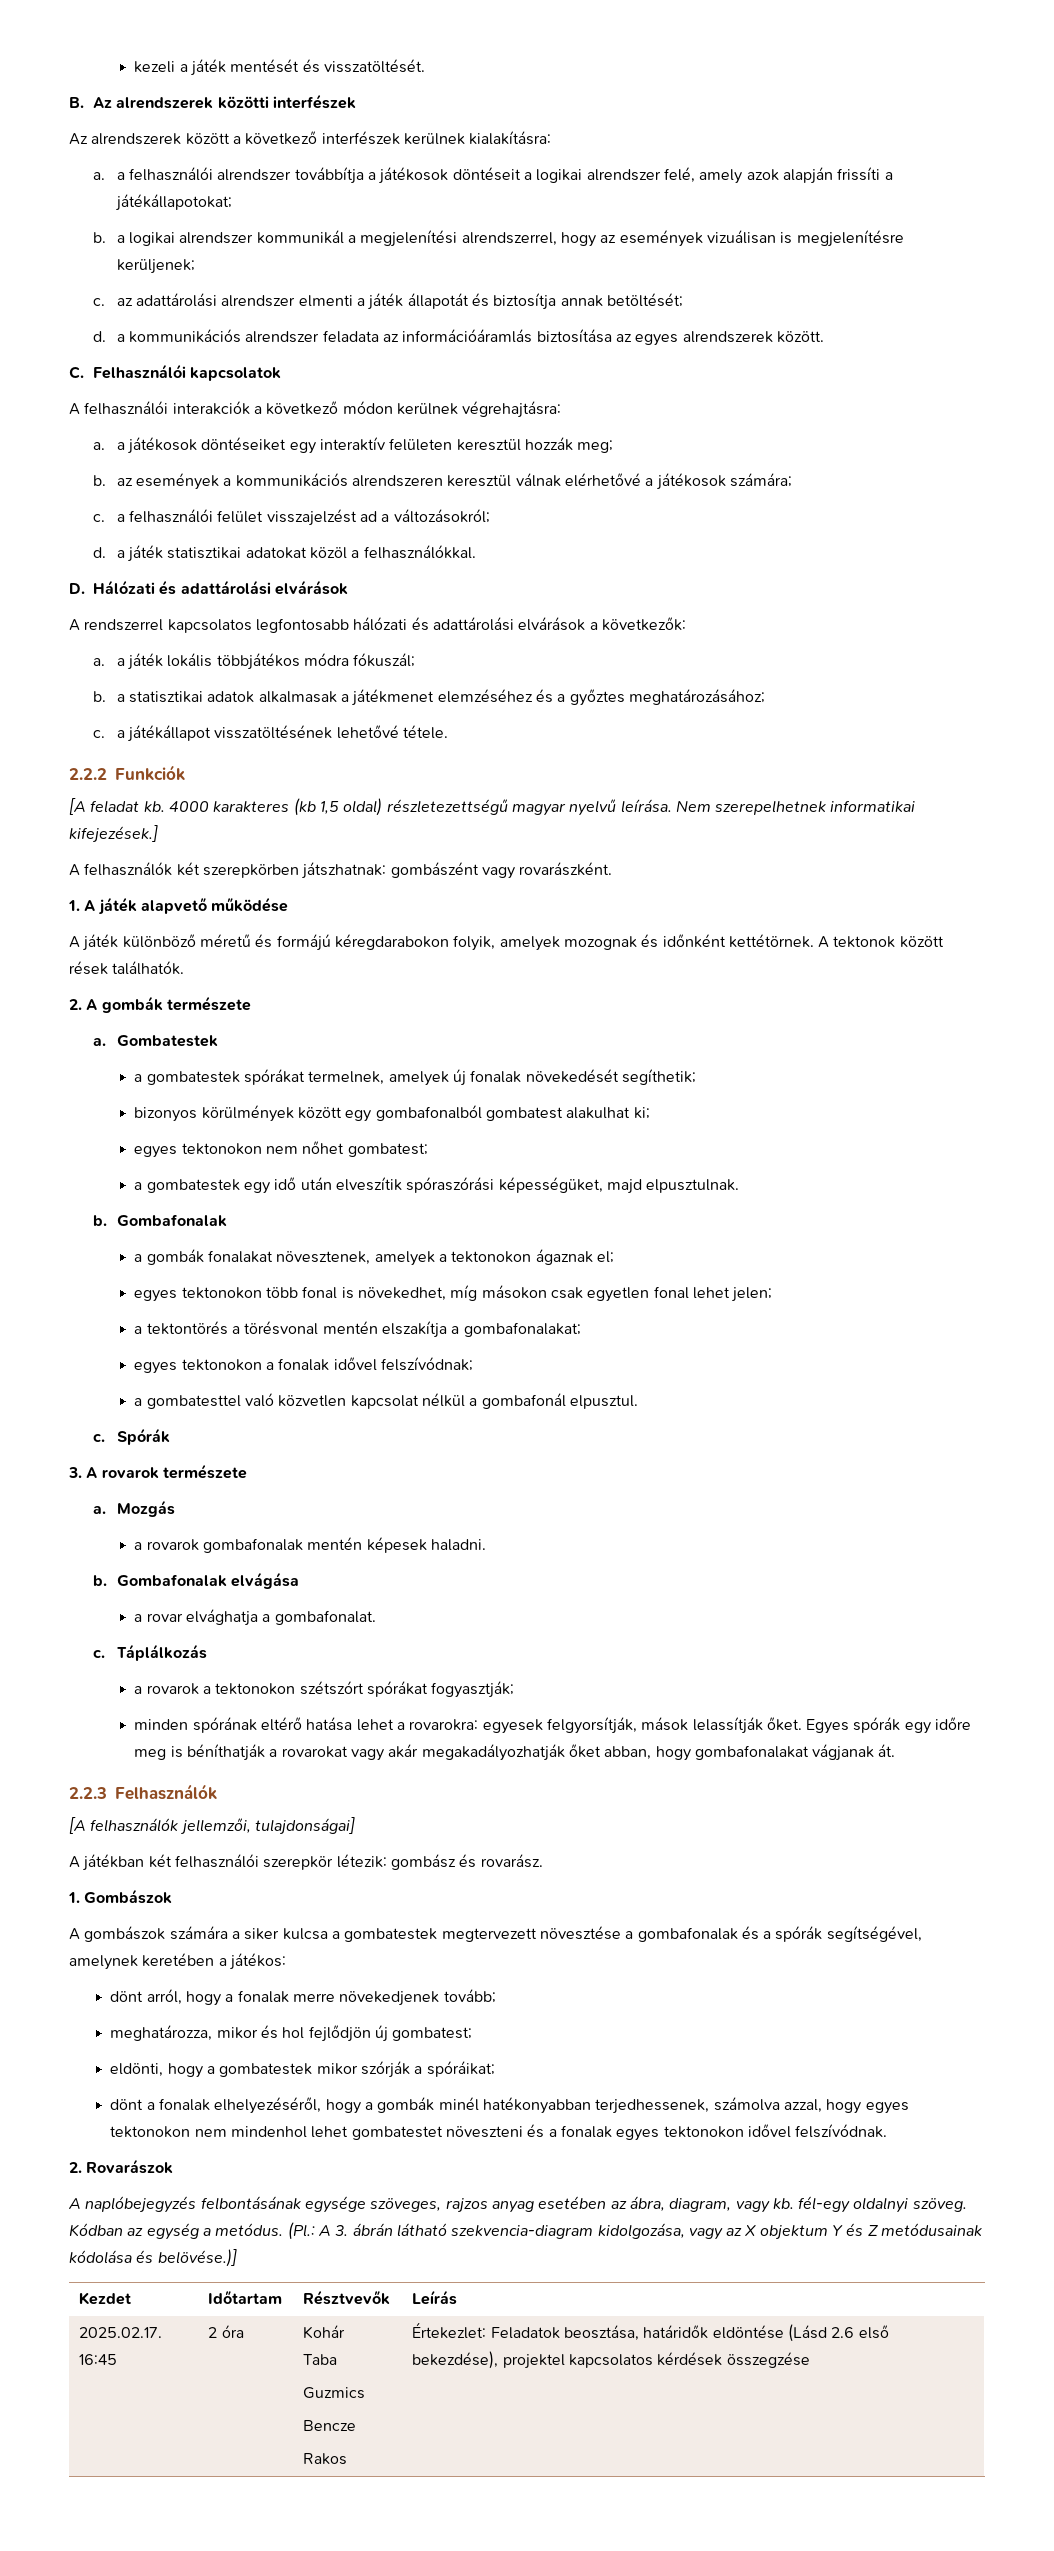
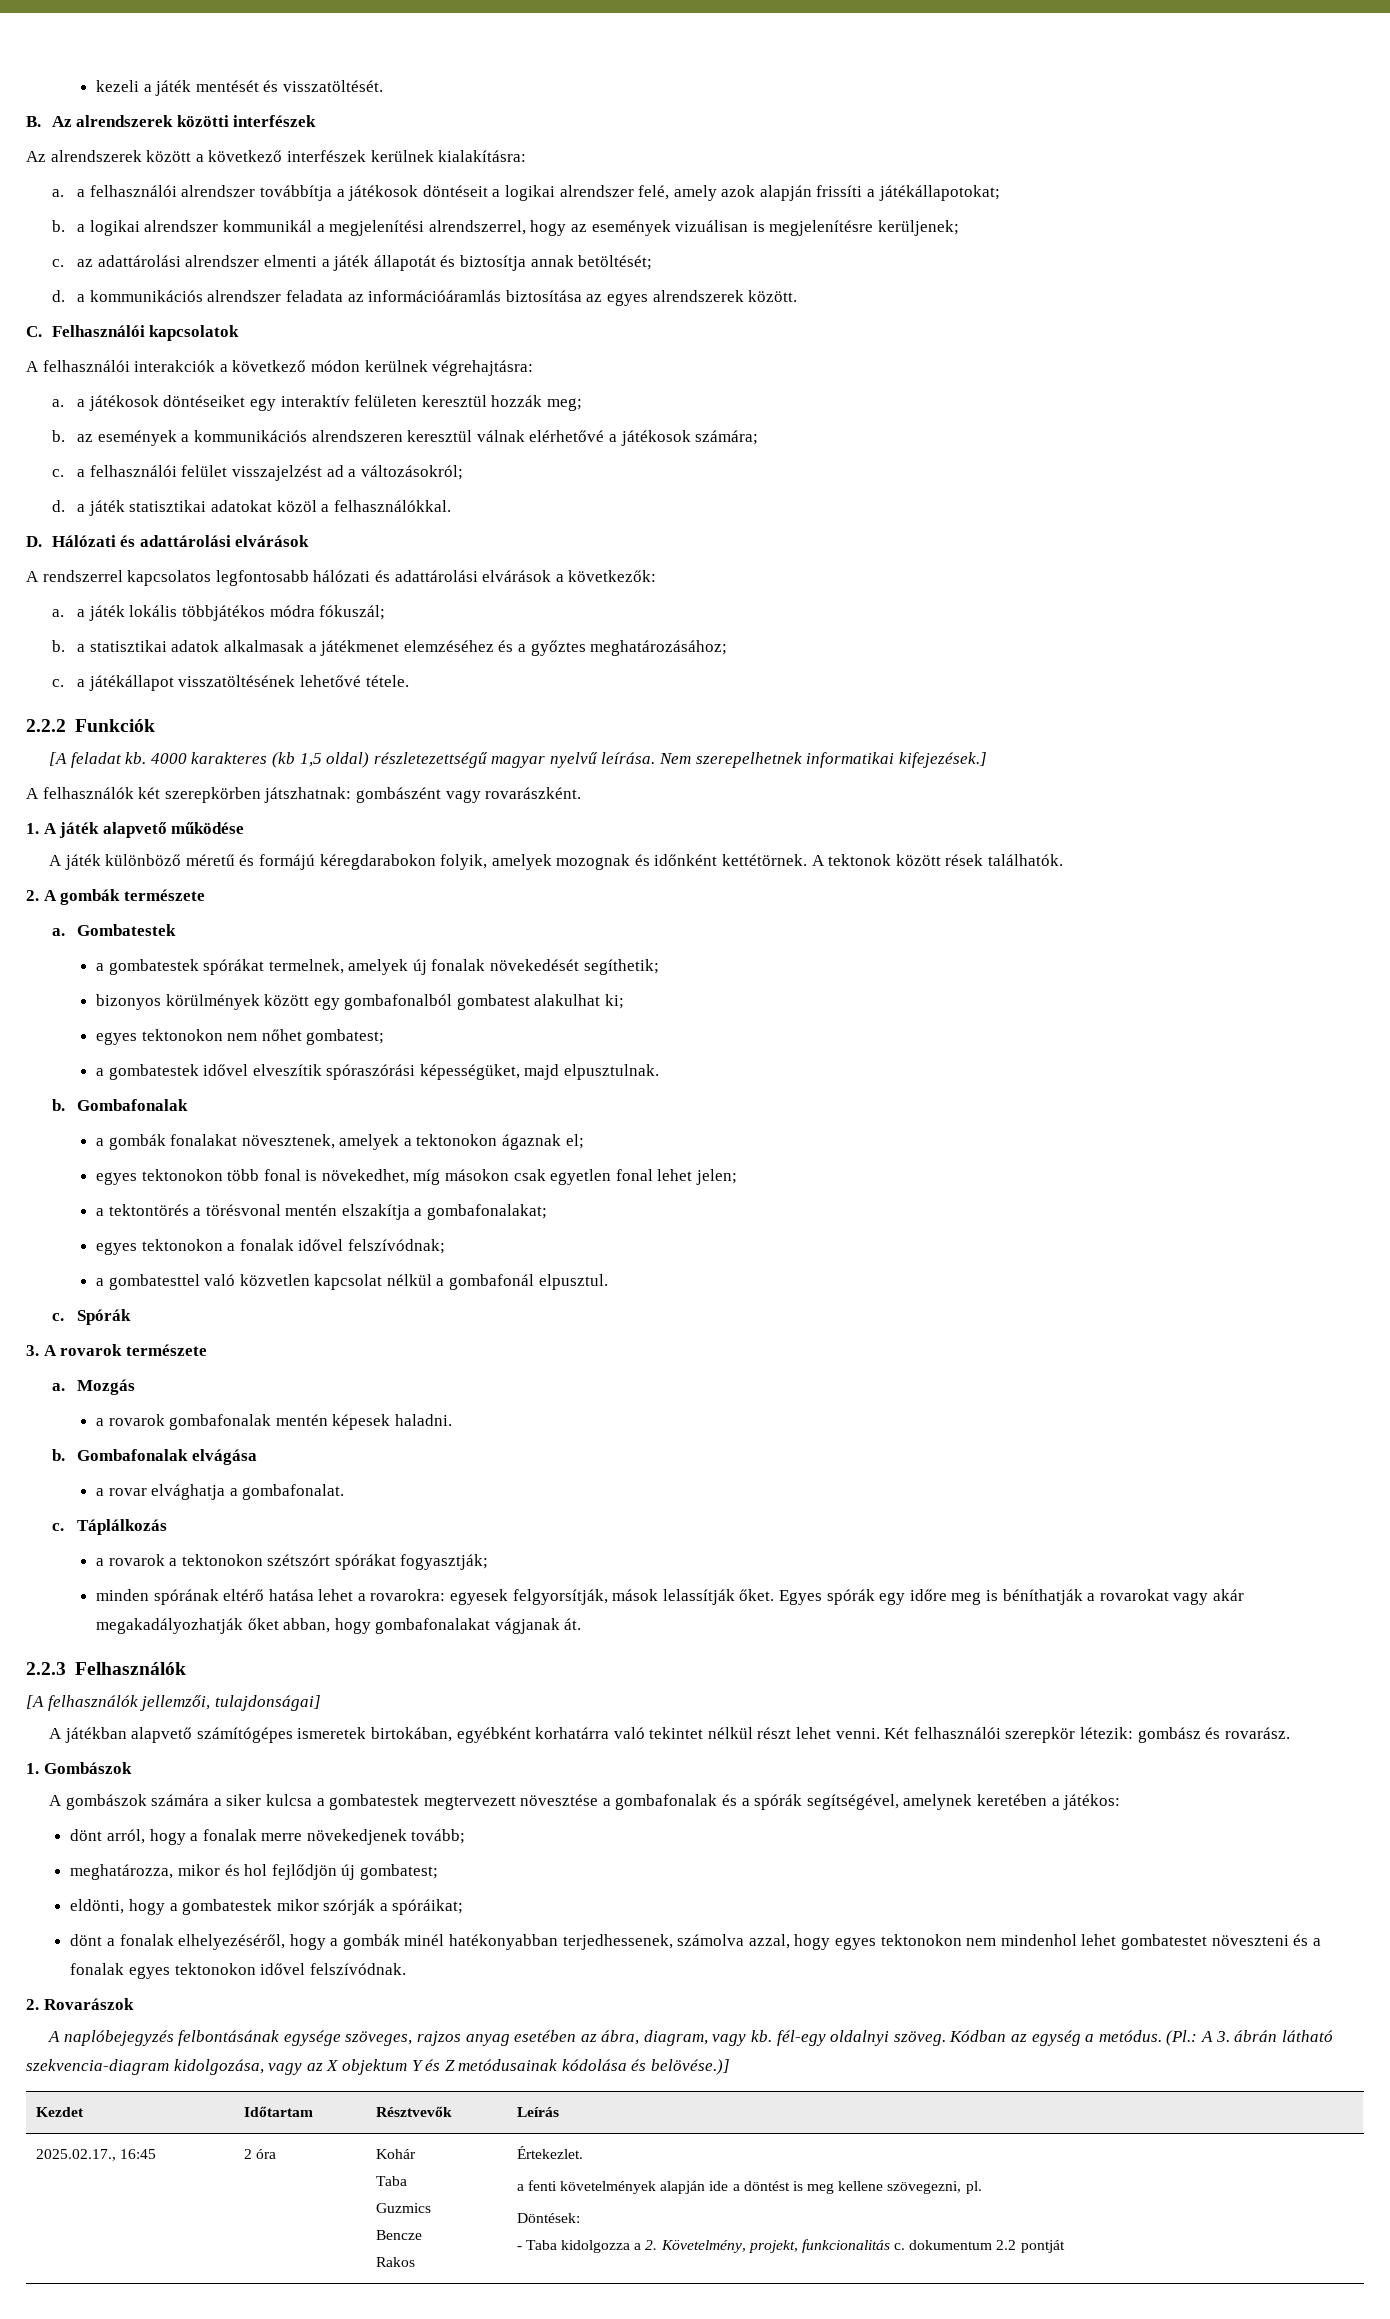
- a gombatestek egy idő után elveszítik spóraszórási képességüket, majd elpusztulnak.
+ a gombatestek idővel elveszítik spóraszórási képességüket, majd elpusztulnak.
- A játékban két felhasználói szerepkör létezik: gombász és rovarász.
+ A játékban alapvető számítógépes ismeretek birtokában, egyébként korhatárra való tekintet nélkül részt lehet venni. Két felhasználói szerepkör létezik: gombász és rovarász.
- 2025.02.17. 16:45 | 2 óra | Kohár
+ 2025.02.17., 16:45 | 2 óra | Kohár
  Taba
  Guzmics
  Bencze
- Rakos | Értekezlet: Feladatok beosztása, határidők eldöntése (Lásd 2.6 első bekezdése), projektel kapcsolatos kérdések összegzése
+ Rakos | Értekezlet.
+ a fenti követelmények alapján ide a döntést is meg kellene szövegezni, pl.
+ Döntések:
+ - Taba kidolgozza a 2. Követelmény, projekt, funkcionalitás c. dokumentum 2.2 pontját

